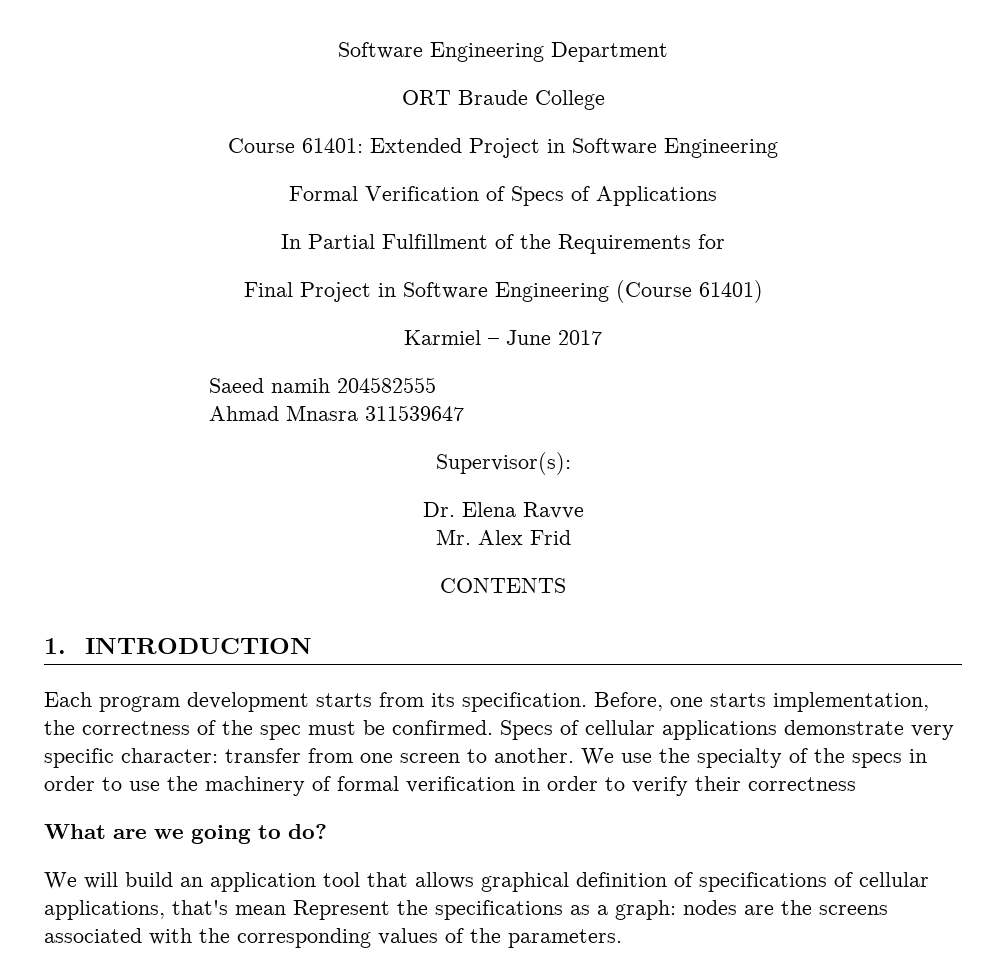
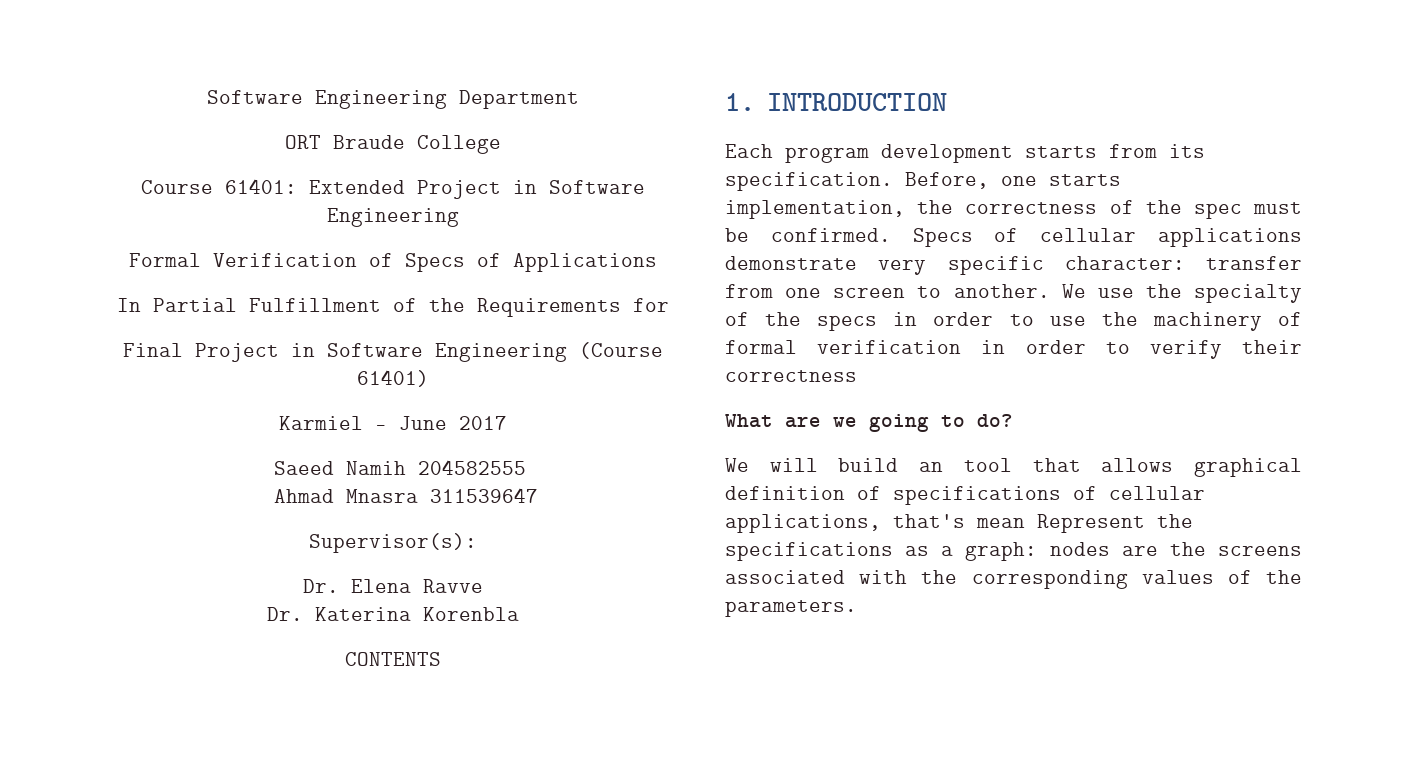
- Saeed namih 204582555
+ Saeed Namih 204582555
- Mr. Alex Frid
+ Dr. Katerina Korenbla
- We will build an application tool that allows graphical definition of specifications of cellular applications, that's mean Represent the specifications as a graph: nodes are the screens associated with the corresponding values of the parameters.
+ We will build an tool that allows graphical definition of specifications of cellular applications, that's mean Represent the specifications as a graph: nodes are the screens associated with the corresponding values of the parameters.

